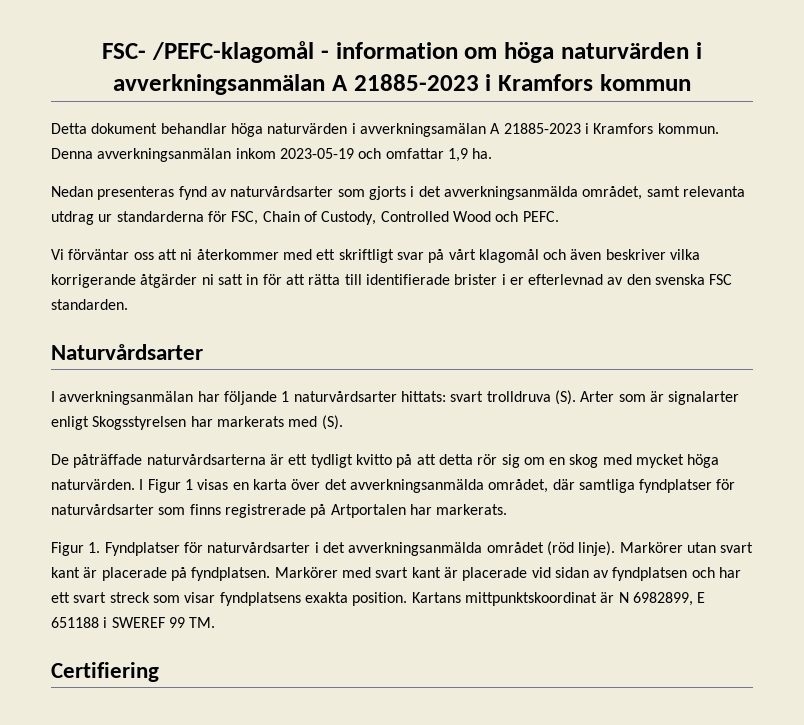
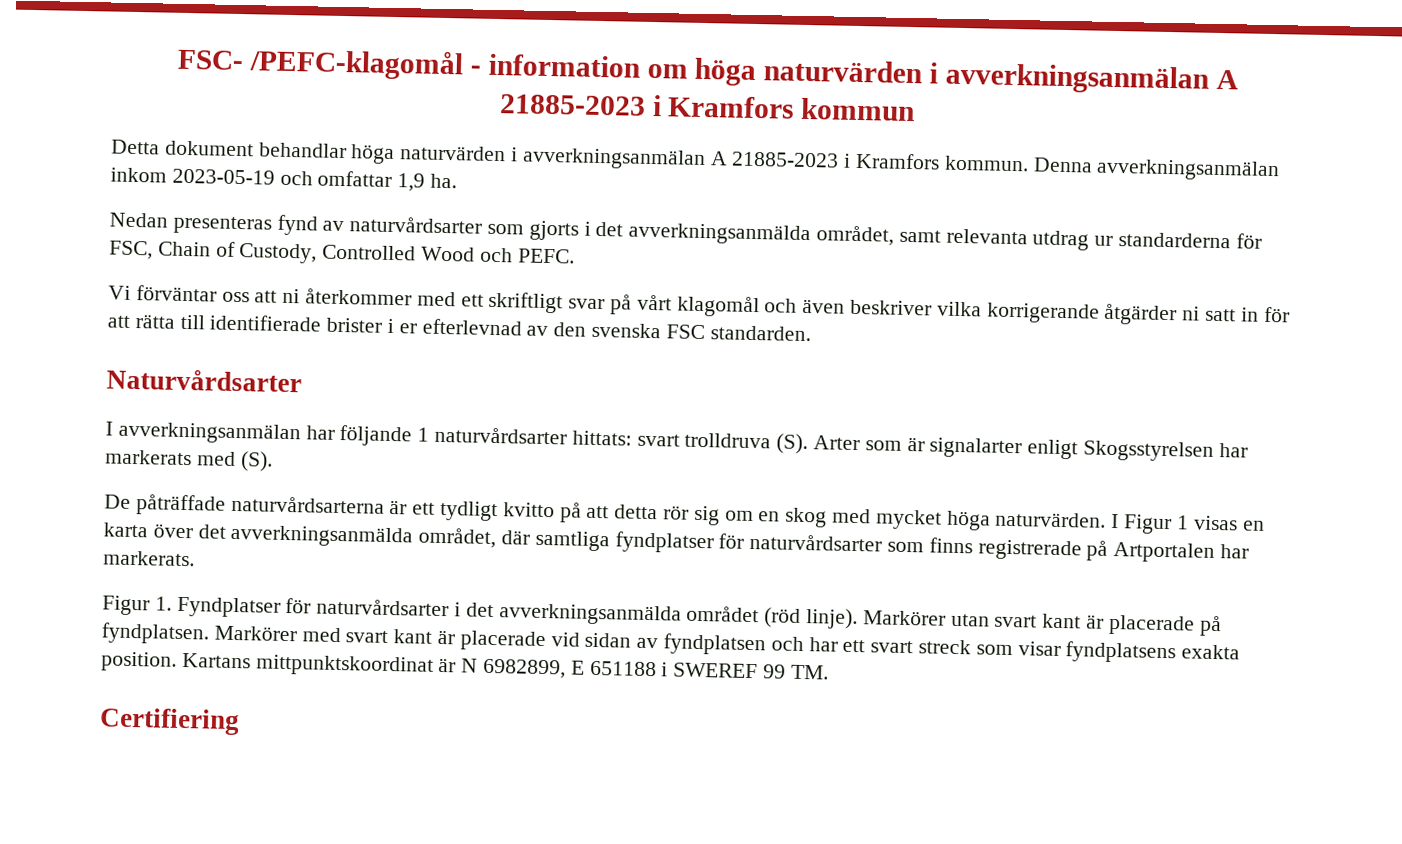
- Detta dokument behandlar höga naturvärden i avverkningsamälan A 21885-2023 i Kramfors kommun.
+ Detta dokument behandlar höga naturvärden i avverkningsanmälan A 21885-2023 i Kramfors kommun.

